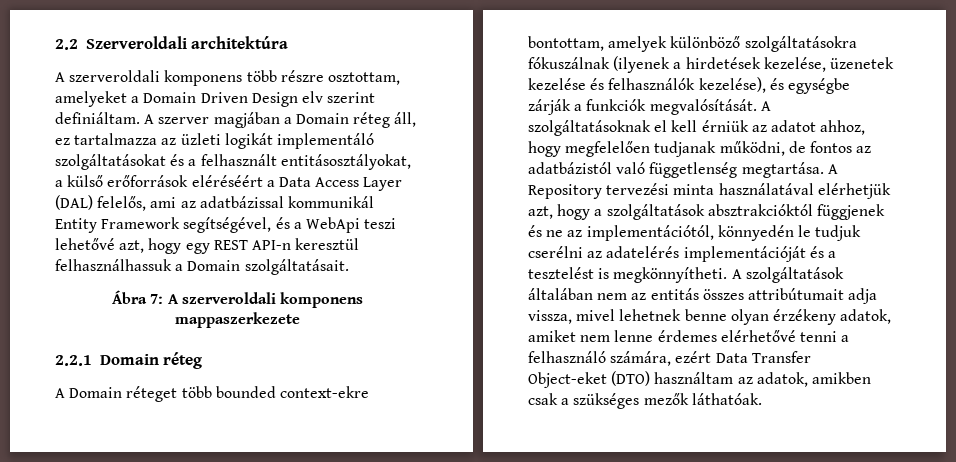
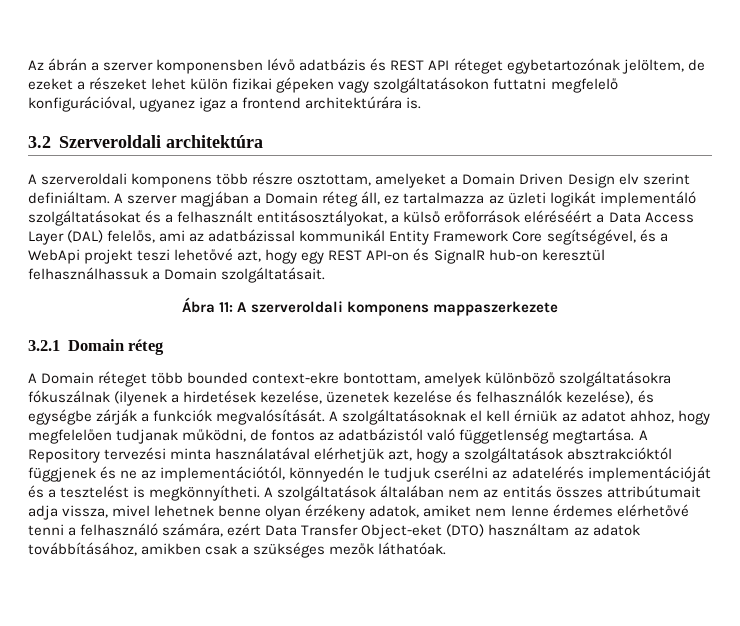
- 2.2 Szerveroldali architektúra
+ Az ábrán a szerver komponensben lévő adatbázis és REST API réteget egybetartozónak jelöltem, de ezeket a részeket lehet külön fizikai gépeken vagy szolgáltatásokon futtatni megfelelő konfigurációval, ugyanez igaz a frontend architektúrára is.
+ 3.2 Szerveroldali architektúra
- A szerver magjában a Domain réteg áll, ez tartalmazza az üzleti logikát implementáló szolgáltatásokat és a felhasznált entitásosztályokat, a külső erőforrások eléréséért a Data Access Layer (DAL) felelős, ami az adatbázissal kommunikál Entity Framework segítségével, és a WebApi teszi lehetővé azt, hogy egy REST API-n keresztül felhasználhassuk a Domain szolgáltatásait.
+ A szerver magjában a Domain réteg áll, ez tartalmazza az üzleti logikát implementáló szolgáltatásokat és a felhasznált entitásosztályokat, a külső erőforrások eléréséért a Data Access Layer (DAL) felelős, ami az adatbázissal kommunikál Entity Framework Core segítségével, és a WebApi projekt teszi lehetővé azt, hogy egy REST API-on és SignalR hub-on keresztül felhasználhassuk a Domain szolgáltatásait.
- Ábra 7: A szerveroldali komponens mappaszerkezete
+ Ábra 11: A szerveroldali komponens mappaszerkezete
- 2.2.1 Domain réteg
+ 3.2.1 Domain réteg
- A szolgáltatások általában nem az entitás összes attribútumait adja vissza, mivel lehetnek benne olyan érzékeny adatok, amiket nem lenne érdemes elérhetővé tenni a felhasználó számára, ezért Data Transfer Object-eket (DTO) használtam az adatok, amikben csak a szükséges mezők láthatóak.
+ A szolgáltatások általában nem az entitás összes attribútumait adja vissza, mivel lehetnek benne olyan érzékeny adatok, amiket nem lenne érdemes elérhetővé tenni a felhasználó számára, ezért Data Transfer Object-eket (DTO) használtam az adatok továbbításához, amikben csak a szükséges mezők láthatóak.

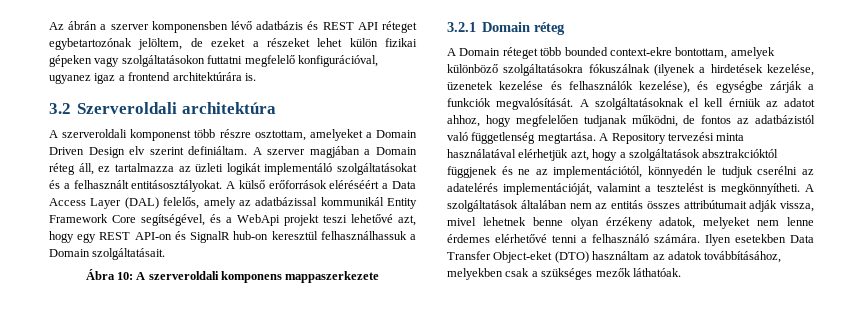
- A szerveroldali komponens több részre osztottam, amelyeket a Domain Driven Design elv szerint definiáltam.
+ A szerveroldali komponenst több részre osztottam, amelyeket a Domain Driven Design elv szerint definiáltam.
- A szerver magjában a Domain réteg áll, ez tartalmazza az üzleti logikát implementáló szolgáltatásokat és a felhasznált entitásosztályokat, a külső erőforrások eléréséért a Data Access Layer (DAL) felelős, ami az adatbázissal kommunikál Entity Framework Core segítségével, és a WebApi projekt teszi lehetővé azt, hogy egy REST API-on és SignalR hub-on keresztül felhasználhassuk a Domain szolgáltatásait.
+ A szerver magjában a Domain réteg áll, ez tartalmazza az üzleti logikát implementáló szolgáltatásokat és a felhasznált entitásosztályokat. A külső erőforrások eléréséért a Data Access Layer (DAL) felelős, amely az adatbázissal kommunikál Entity Framework Core segítségével, és a WebApi projekt teszi lehetővé azt, hogy egy REST API-on és SignalR hub-on keresztül felhasználhassuk a Domain szolgáltatásait.
- Ábra 11: A szerveroldali komponens mappaszerkezete
+ Ábra 10: A szerveroldali komponens mappaszerkezete
- A Repository tervezési minta használatával elérhetjük azt, hogy a szolgáltatások absztrakcióktól függjenek és ne az implementációtól, könnyedén le tudjuk cserélni az adatelérés implementációját és a tesztelést is megkönnyítheti.
+ A Repository tervezési minta használatával elérhetjük azt, hogy a szolgáltatások absztrakcióktól függjenek és ne az implementációtól, könnyedén le tudjuk cserélni az adatelérés implementációját, valamint a tesztelést is megkönnyítheti.
- A szolgáltatások általában nem az entitás összes attribútumait adja vissza, mivel lehetnek benne olyan érzékeny adatok, amiket nem lenne érdemes elérhetővé tenni a felhasználó számára, ezért Data Transfer Object-eket (DTO) használtam az adatok továbbításához, amikben csak a szükséges mezők láthatóak.
+ A szolgáltatások általában nem az entitás összes attribútumait adják vissza, mivel lehetnek benne olyan érzékeny adatok, melyeket nem lenne érdemes elérhetővé tenni a felhasználó számára. Ilyen esetekben Data Transfer Object-eket (DTO) használtam az adatok továbbításához, melyekben csak a szükséges mezők láthatóak.

